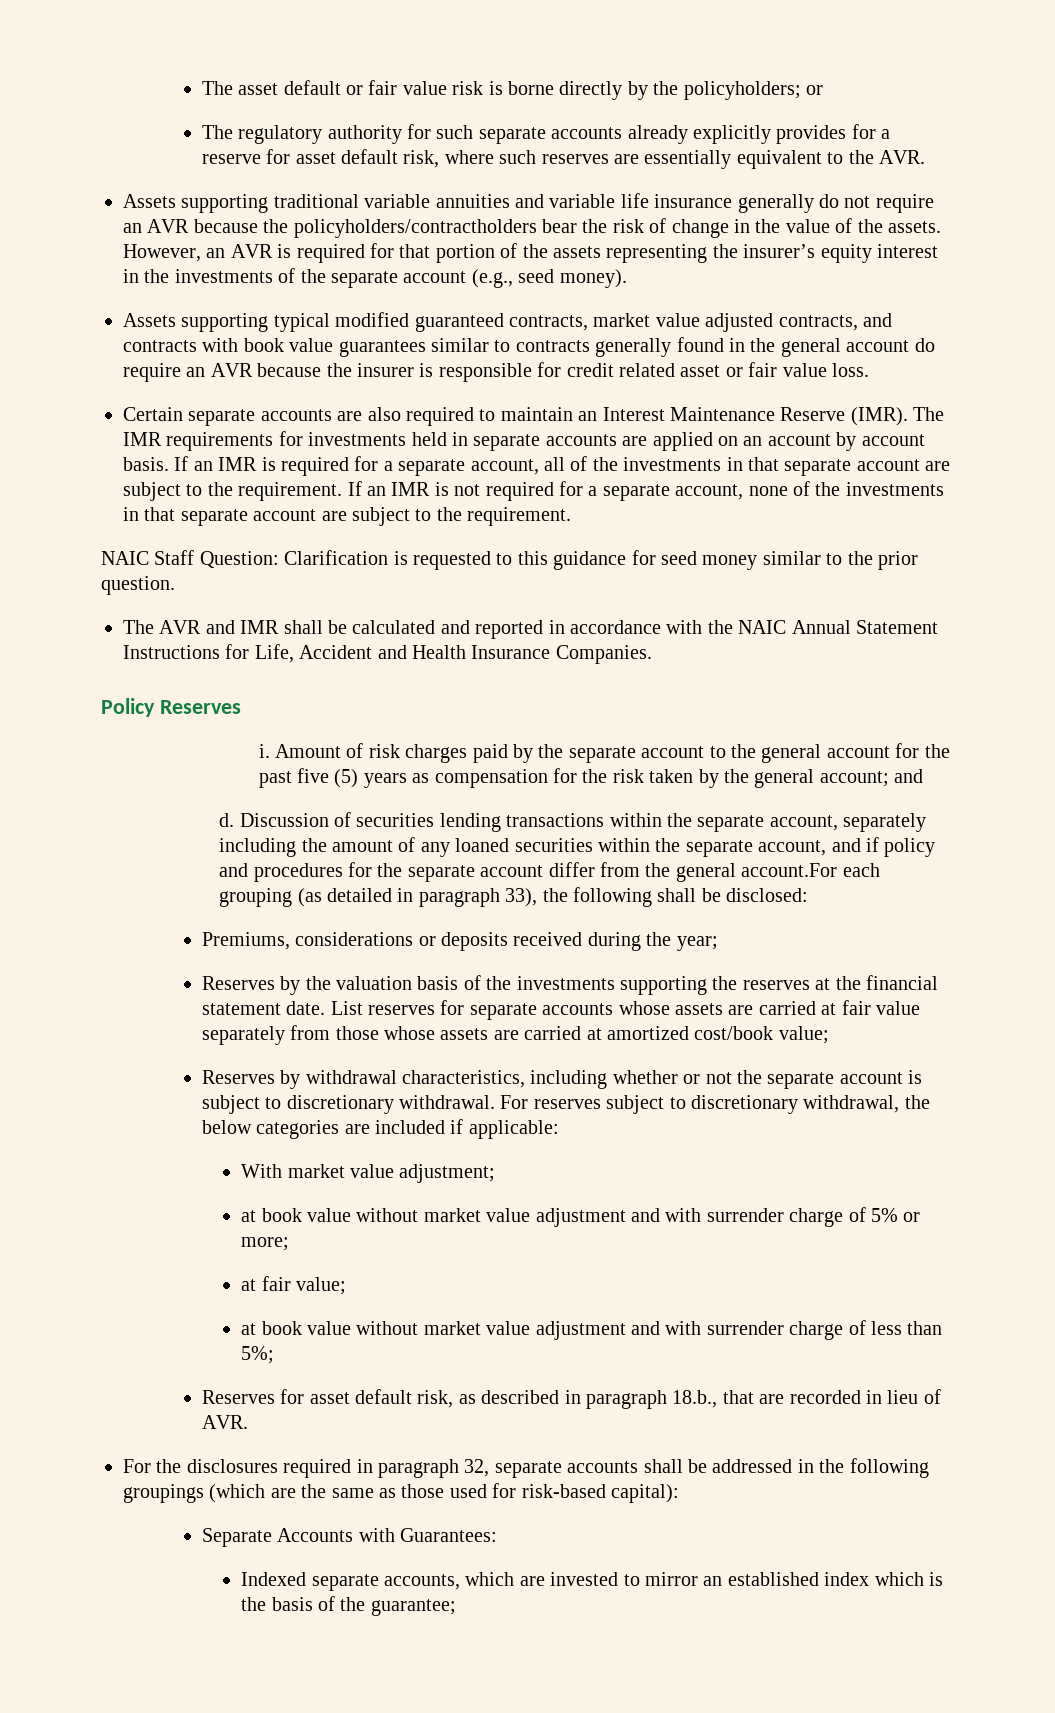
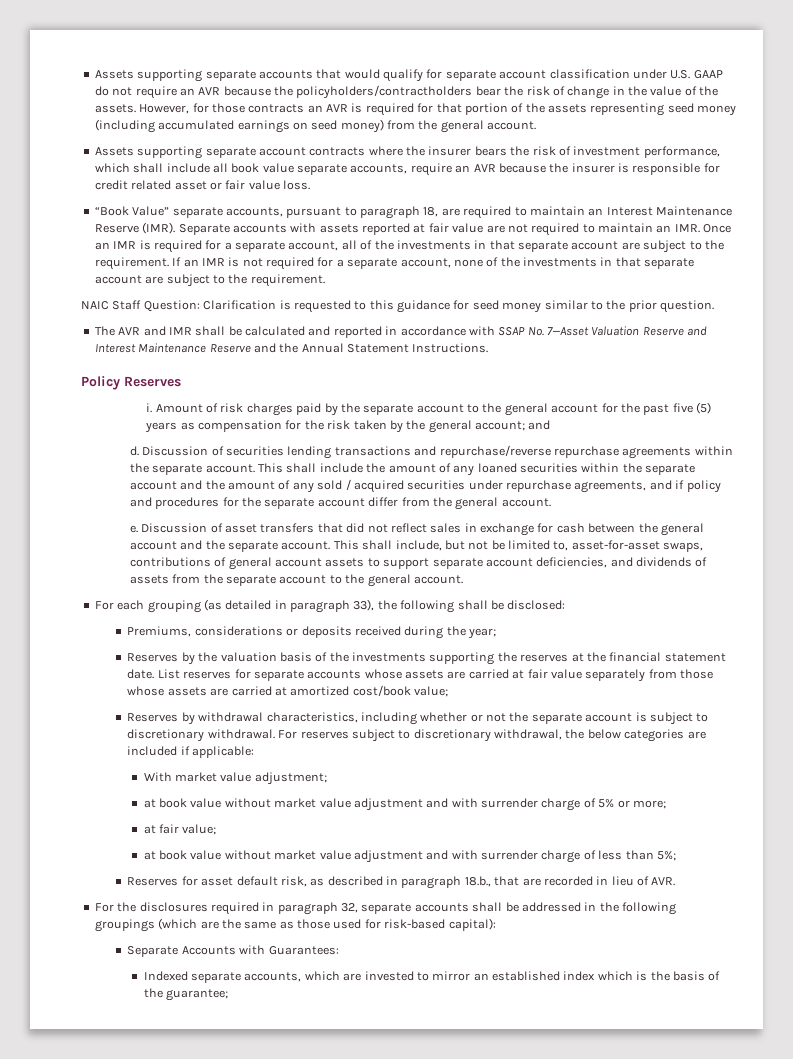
- The asset default or fair value risk is borne directly by the policyholders; or
- The regulatory authority for such separate accounts already explicitly provides for a reserve for asset default risk, where such reserves are essentially equivalent to the AVR.
- Assets supporting traditional variable annuities and variable life insurance generally do not require an AVR because the policyholders/contractholders bear the risk of change in the value of the assets.
+ Assets supporting separate accounts that would qualify for separate account classification under U.S. GAAP do not require an AVR because the policyholders/contractholders bear the risk of change in the value of the assets.
- However, an AVR is required for that portion of the assets representing the insurer’s equity interest in the investments of the separate account (e.g., seed money).
- Assets supporting typical modified guaranteed contracts, market value adjusted contracts, and contracts with book value guarantees similar to contracts generally found in the general account do require an AVR because the insurer is responsible for credit related asset or fair value loss.
+ However, for those contracts an AVR is required for that portion of the assets representing seed money (including accumulated earnings on seed money) from the general account.
+ Assets supporting separate account contracts where the insurer bears the risk of investment performance, which shall include all book value separate accounts, require an AVR because the insurer is responsible for credit related asset or fair value loss.
- Certain separate accounts are also required to maintain an Interest Maintenance Reserve (IMR).
+ “Book Value” separate accounts, pursuant to paragraph 18, are required to maintain an Interest Maintenance Reserve (IMR).
- The IMR requirements for investments held in separate accounts are applied on an account by account basis. If an IMR is required for a separate account, all of the investments in that separate account are subject to the requirement.
+ Separate accounts with assets reported at fair value are not required to maintain an IMR. Once an IMR is required for a separate account, all of the investments in that separate account are subject to the requirement.
- The AVR and IMR shall be calculated and reported in accordance with the NAIC Annual Statement Instructions for Life, Accident and Health Insurance Companies.
+ The AVR and IMR shall be calculated and reported in accordance with SSAP No. 7—Asset Valuation Reserve and Interest Maintenance Reserve and the Annual Statement Instructions.
- Discussion of securities lending transactions within the separate account, separately including the amount of any loaned securities within the separate account, and if policy and procedures for the separate account differ from the general account.For each grouping (as detailed in paragraph 33), the following shall be disclosed:
+ Discussion of securities lending transactions and repurchase/reverse repurchase agreements within the separate account. This shall include the amount of any loaned securities within the separate account and the amount of any sold / acquired securities under repurchase agreements, and if policy and procedures for the separate account differ from the general account.
+ e. Discussion of asset transfers that did not reflect sales in exchange for cash between the general account and the separate account. This shall include, but not be limited to, asset-for-asset swaps, contributions of general account assets to support separate account deficiencies, and dividends of assets from the separate account to the general account.
+ For each grouping (as detailed in paragraph 33), the following shall be disclosed:

